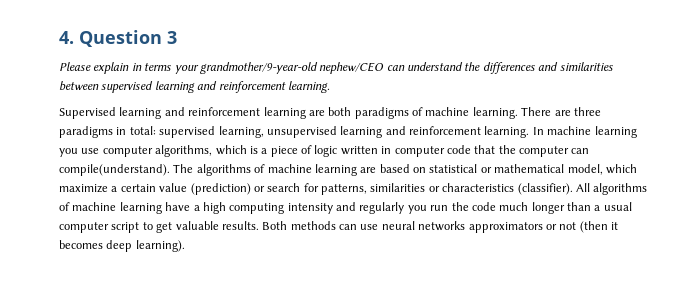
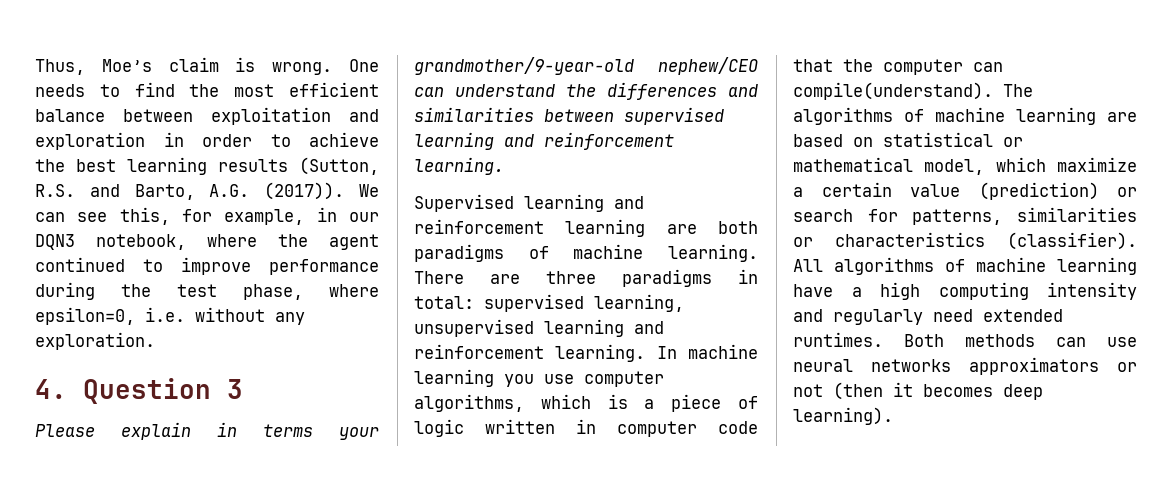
+ Thus, Moe’s claim is wrong. One needs to find the most efficient balance between exploitation and exploration in order to achieve the best learning results (Sutton, R.S. and Barto, A.G. (2017)). We can see this, for example, in our DQN3 notebook, where the agent continued to improve performance during the test phase, where epsilon=0, i.e. without any exploration.
- All algorithms of machine learning have a high computing intensity and regularly you run the code much longer than a usual computer script to get valuable results.
+ All algorithms of machine learning have a high computing intensity and regularly need extended runtimes.

